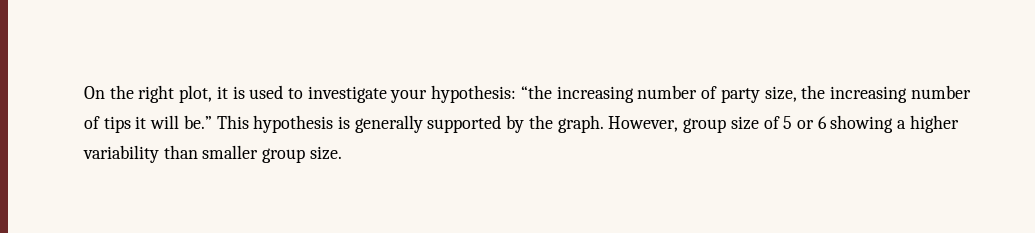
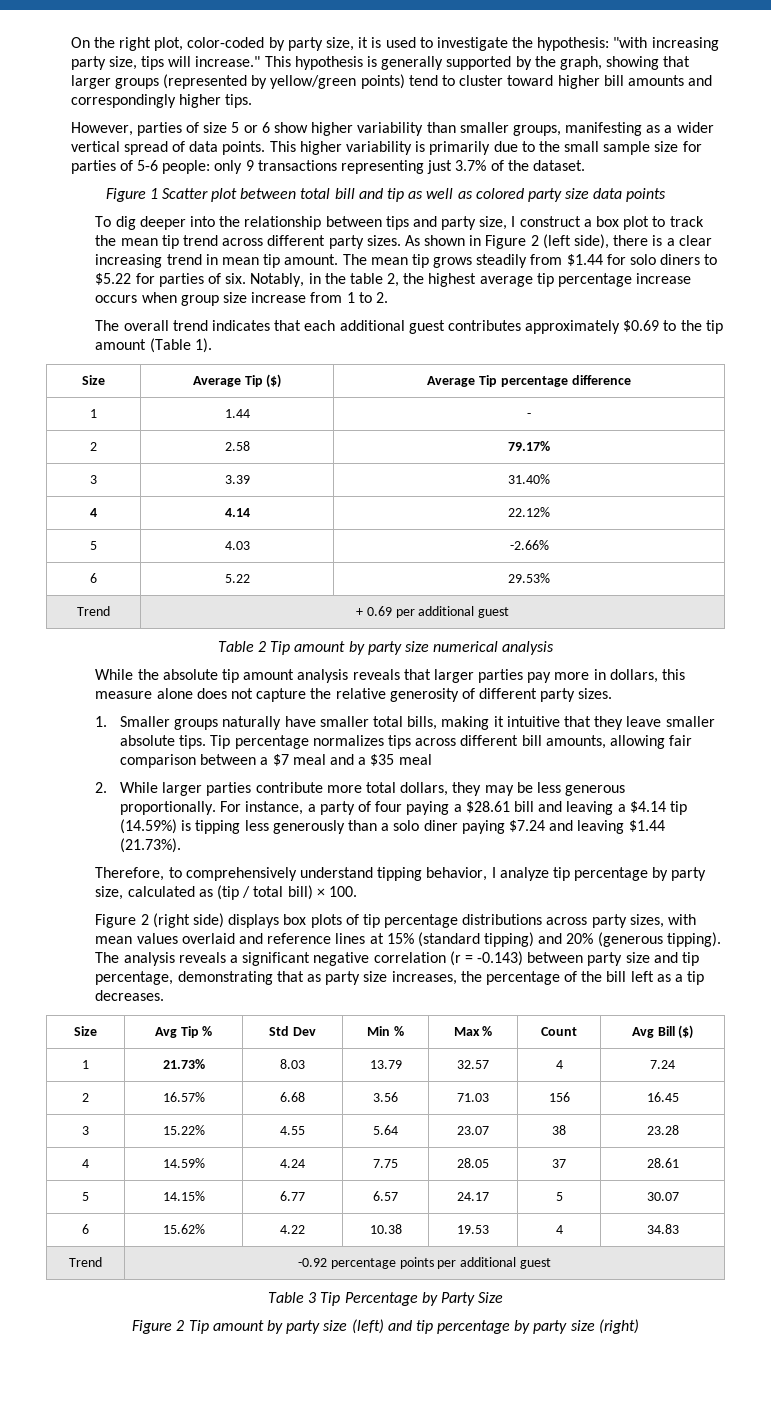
- On the right plot, it is used to investigate your hypothesis: “the increasing number of party size, the increasing number of tips it will be.”
+ On the right plot, color-coded by party size, it is used to investigate the hypothesis: "with increasing party size, tips will increase."
- This hypothesis is generally supported by the graph. However, group size of 5 or 6 showing a higher variability than smaller group size.
+ This hypothesis is generally supported by the graph, showing that larger groups (represented by yellow/green points) tend to cluster toward higher bill amounts and correspondingly higher tips.
+ However, parties of size 5 or 6 show higher variability than smaller groups, manifesting as a wider vertical spread of data points. This higher variability is primarily due to the small sample size for parties of 5-6 people: only 9 transactions representing just 3.7% of the dataset.
+ Figure 1 Scatter plot between total bill and tip as well as colored party size data points
+ To dig deeper into the relationship between tips and party size, I construct a box plot to track the mean tip trend across different party sizes. As shown in Figure 2 (left side), there is a clear increasing trend in mean tip amount. The mean tip grows steadily from $1.44 for solo diners to $5.22 for parties of six. Notably, in the table 2, the highest average tip percentage increase occurs when group size increase from 1 to 2.
+ The overall trend indicates that each additional guest contributes approximately $0.69 to the tip amount (Table 1).
+ Size | Average Tip ($) | Average Tip percentage difference
+ 1 | 1.44 | -
+ 2 | 2.58 | 79.17%
+ 3 | 3.39 | 31.40%
+ 4 | 4.14 | 22.12%
+ 5 | 4.03 | -2.66%
+ 6 | 5.22 | 29.53%
+ Trend | + 0.69 per additional guest
+ Table 2 Tip amount by party size numerical analysis
+ While the absolute tip amount analysis reveals that larger parties pay more in dollars, this measure alone does not capture the relative generosity of different party sizes.
+ 1. Smaller groups naturally have smaller total bills, making it intuitive that they leave smaller absolute tips. Tip percentage normalizes tips across different bill amounts, allowing fair comparison between a $7 meal and a $35 meal
+ 2. While larger parties contribute more total dollars, they may be less generous proportionally. For instance, a party of four paying a $28.61 bill and leaving a $4.14 tip (14.59%) is tipping less generously than a solo diner paying $7.24 and leaving $1.44 (21.73%).
+ Therefore, to comprehensively understand tipping behavior, I analyze tip percentage by party size, calculated as (tip / total bill) × 100.
+ Figure 2 (right side) displays box plots of tip percentage distributions across party sizes, with mean values overlaid and reference lines at 15% (standard tipping) and 20% (generous tipping). The analysis reveals a significant negative correlation (r = -0.143) between party size and tip percentage, demonstrating that as party size increases, the percentage of the bill left as a tip decreases.
+ Size | Avg Tip % | Std Dev | Min % | Max % | Count | Avg Bill ($)
+ 1 | 21.73% | 8.03 | 13.79 | 32.57 | 4 | 7.24
+ 2 | 16.57% | 6.68 | 3.56 | 71.03 | 156 | 16.45
+ 3 | 15.22% | 4.55 | 5.64 | 23.07 | 38 | 23.28
+ 4 | 14.59% | 4.24 | 7.75 | 28.05 | 37 | 28.61
+ 5 | 14.15% | 6.77 | 6.57 | 24.17 | 5 | 30.07
+ 6 | 15.62% | 4.22 | 10.38 | 19.53 | 4 | 34.83
+ Trend | -0.92 percentage points per additional guest
+ Table 3 Tip Percentage by Party Size
+ Figure 2 Tip amount by party size (left) and tip percentage by party size (right)

